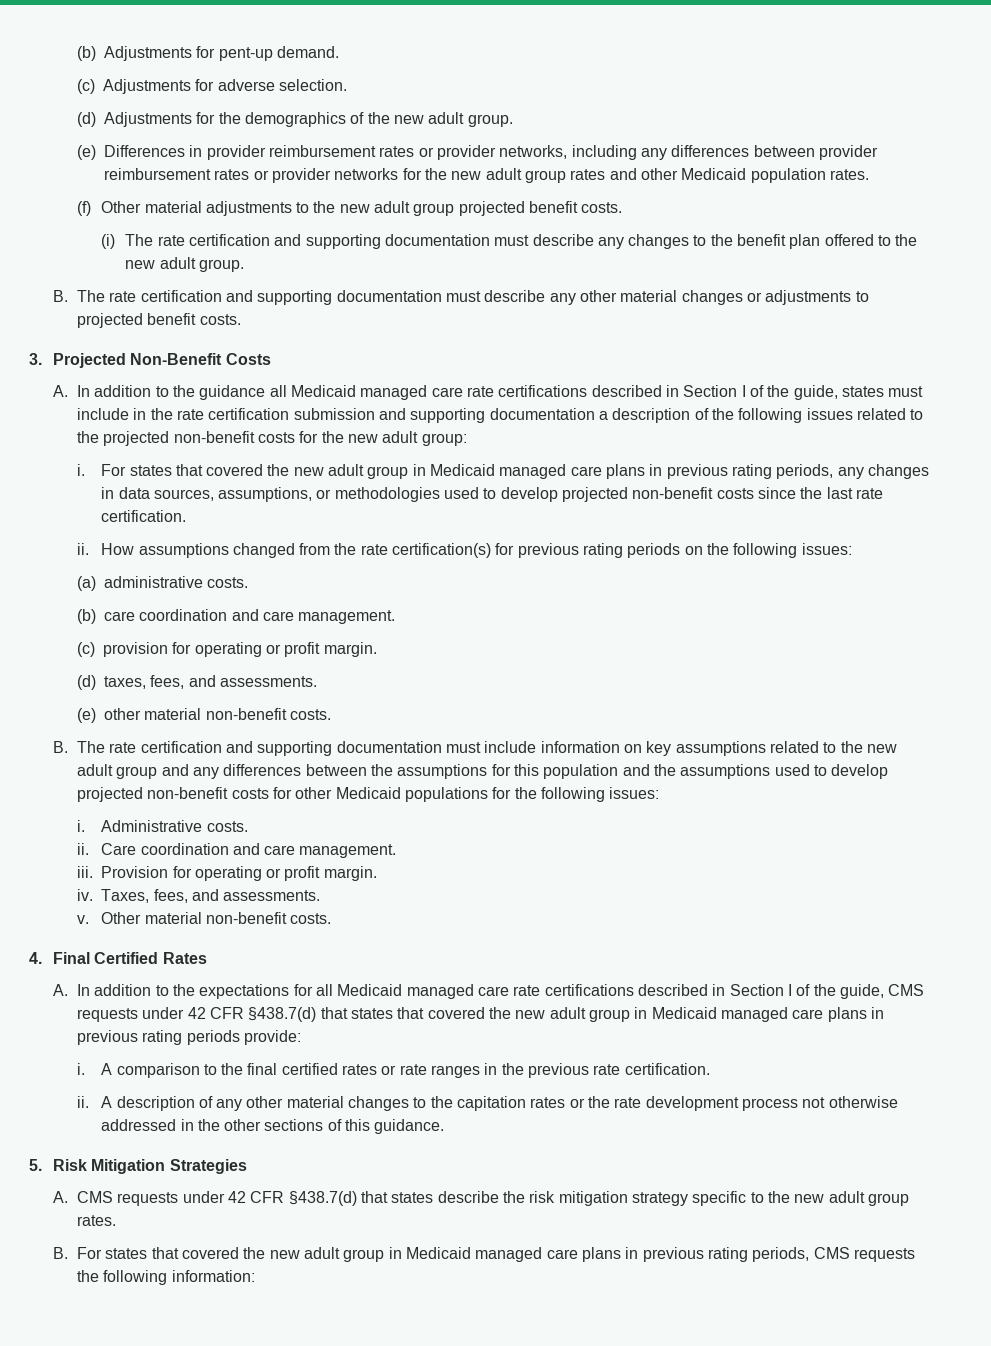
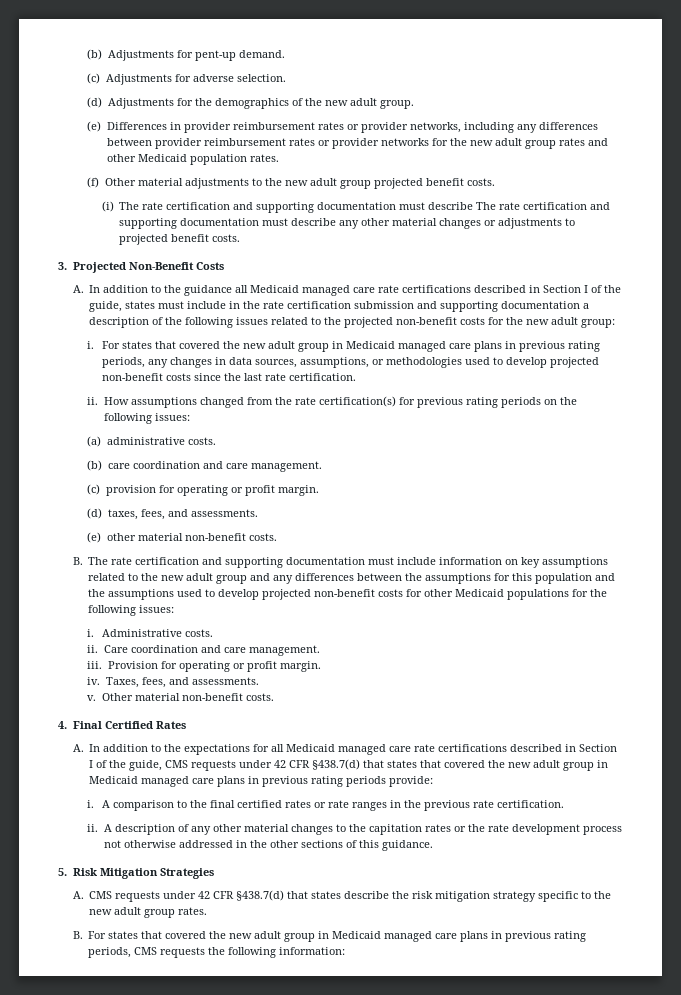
- (i) The rate certification and supporting documentation must describe any changes to the benefit plan offered to the new adult group.
- B. The rate certification and supporting documentation must describe any other material changes or adjustments to projected benefit costs.
+ (i) The rate certification and supporting documentation must describe The rate certification and supporting documentation must describe any other material changes or adjustments to projected benefit costs.

